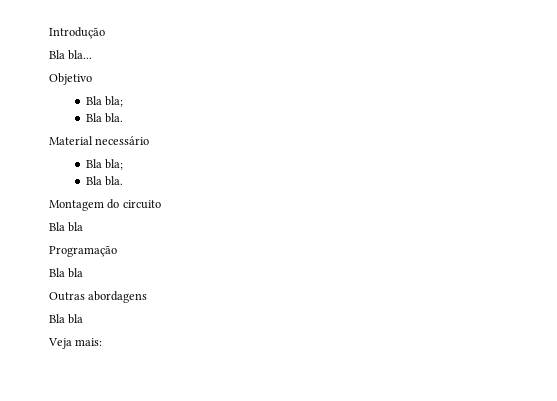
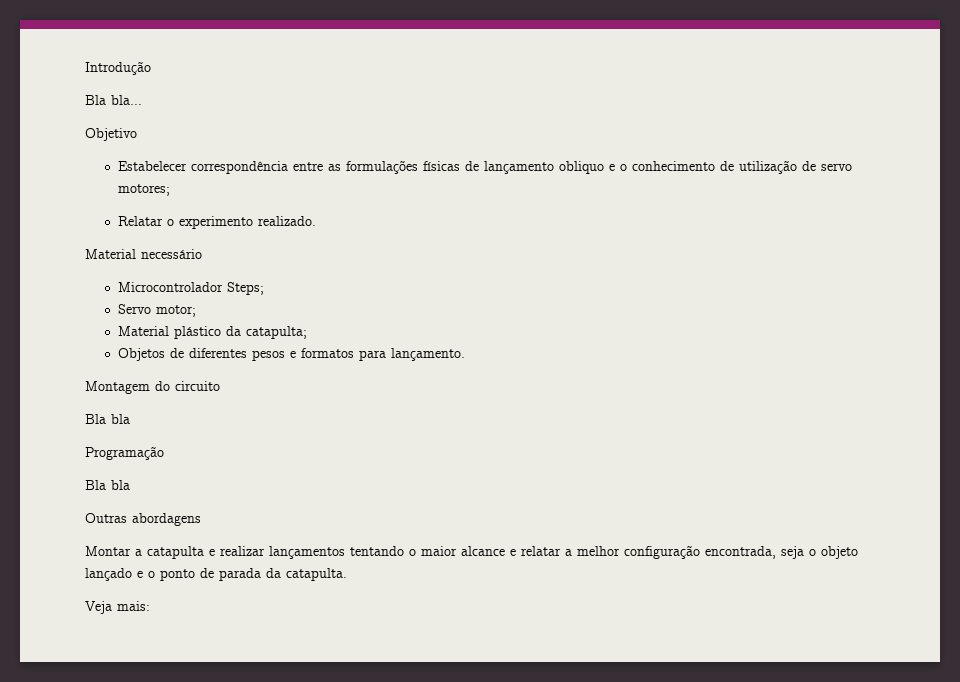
  Objetivo
- Bla bla;
- Bla bla.
+ Estabelecer correspondência entre as formulações físicas de lançamento obliquo e o conhecimento de utilização de servo motores;
+ Relatar o experimento realizado.
  Material necessário
- Bla bla;
- Bla bla.
+ Microcontrolador Steps;
+ Servo motor;
+ Material plástico da catapulta;
+ Objetos de diferentes pesos e formatos para lançamento.
  Outras abordagens
- Bla bla
+ Montar a catapulta e realizar lançamentos tentando o maior alcance e relatar a melhor configuração encontrada, seja o objeto lançado e o ponto de parada da catapulta.

